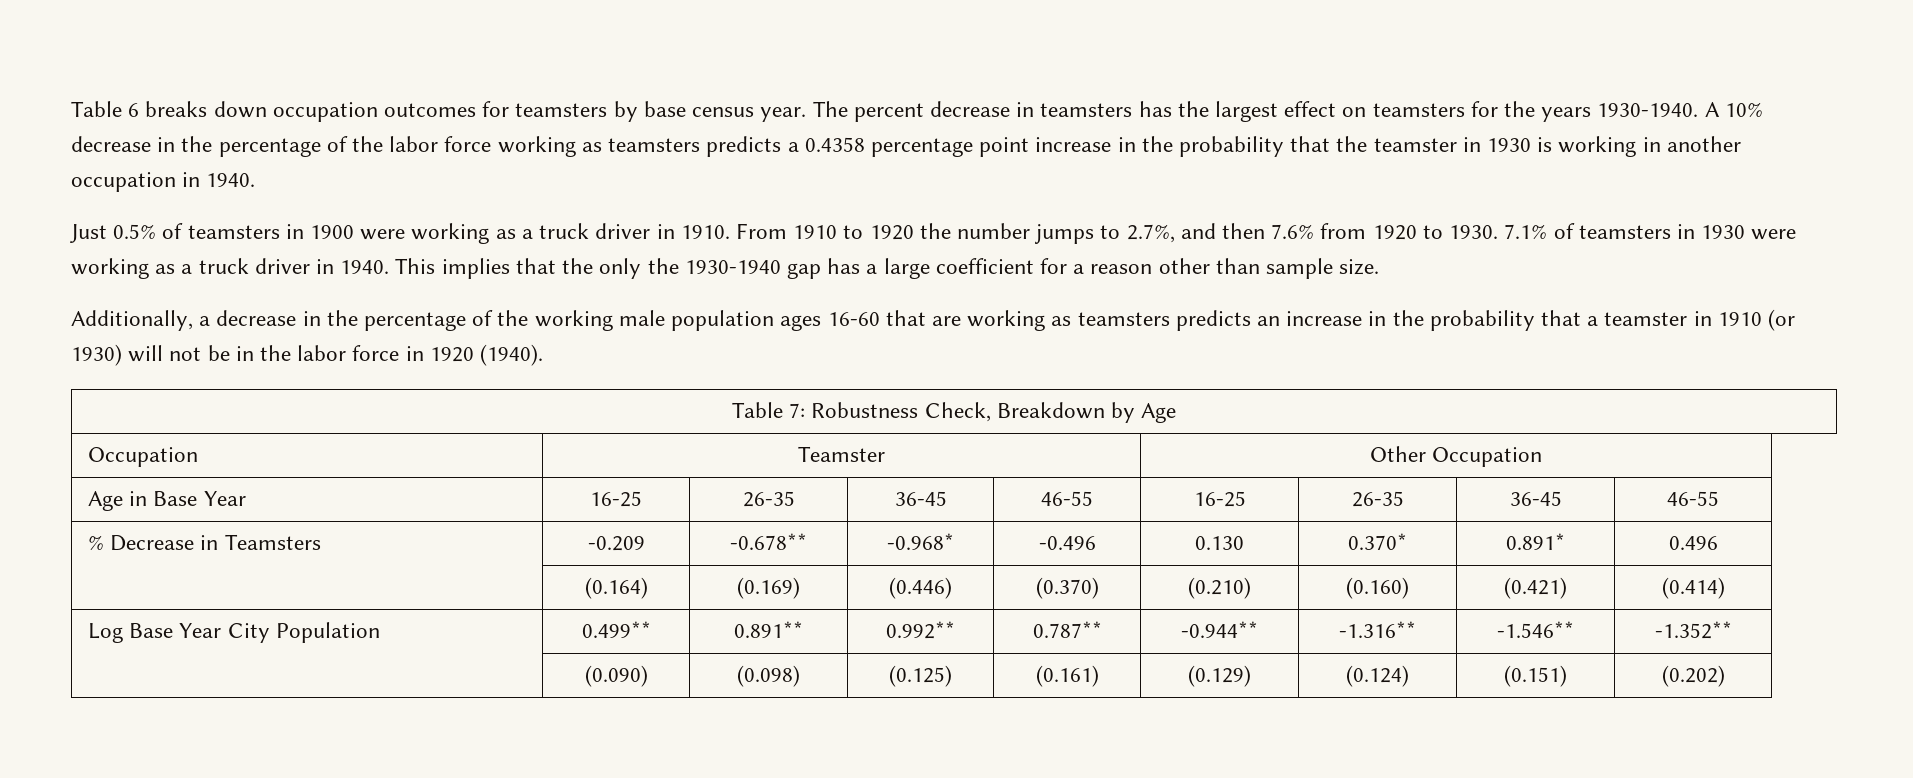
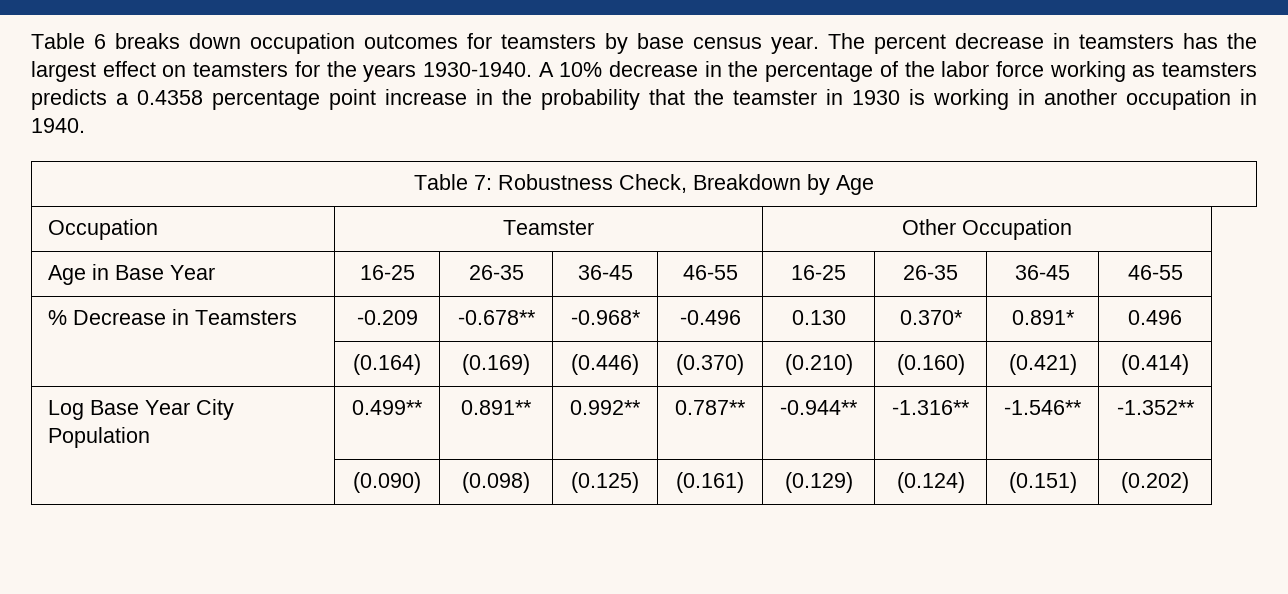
- Just 0.5% of teamsters in 1900 were working as a truck driver in 1910. From 1910 to 1920 the number jumps to 2.7%, and then 7.6% from 1920 to 1930. 7.1% of teamsters in 1930 were working as a truck driver in 1940. This implies that the only the 1930-1940 gap has a large coefficient for a reason other than sample size.
- Additionally, a decrease in the percentage of the working male population ages 16-60 that are working as teamsters predicts an increase in the probability that a teamster in 1910 (or 1930) will not be in the labor force in 1920 (1940).

